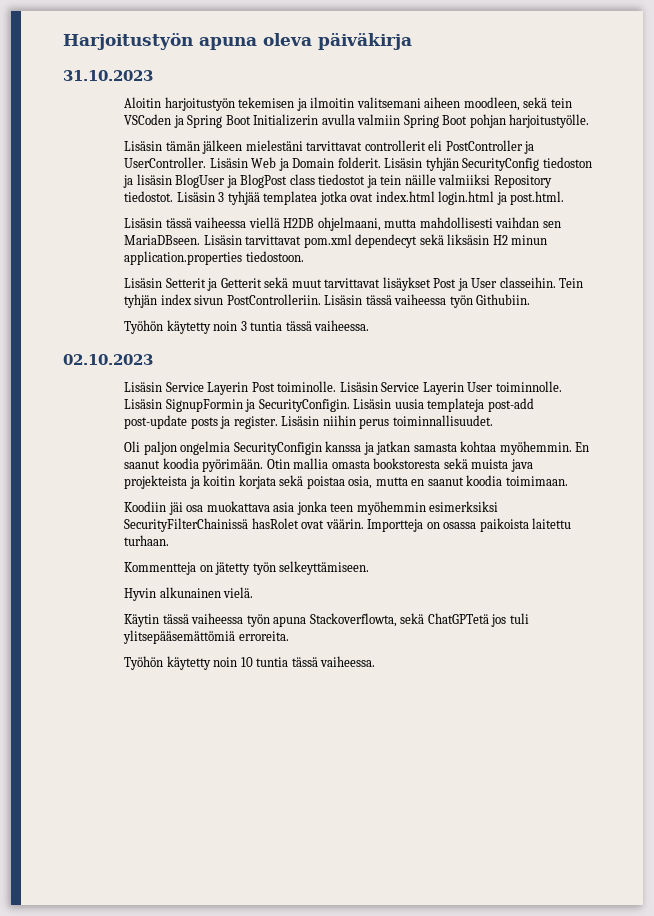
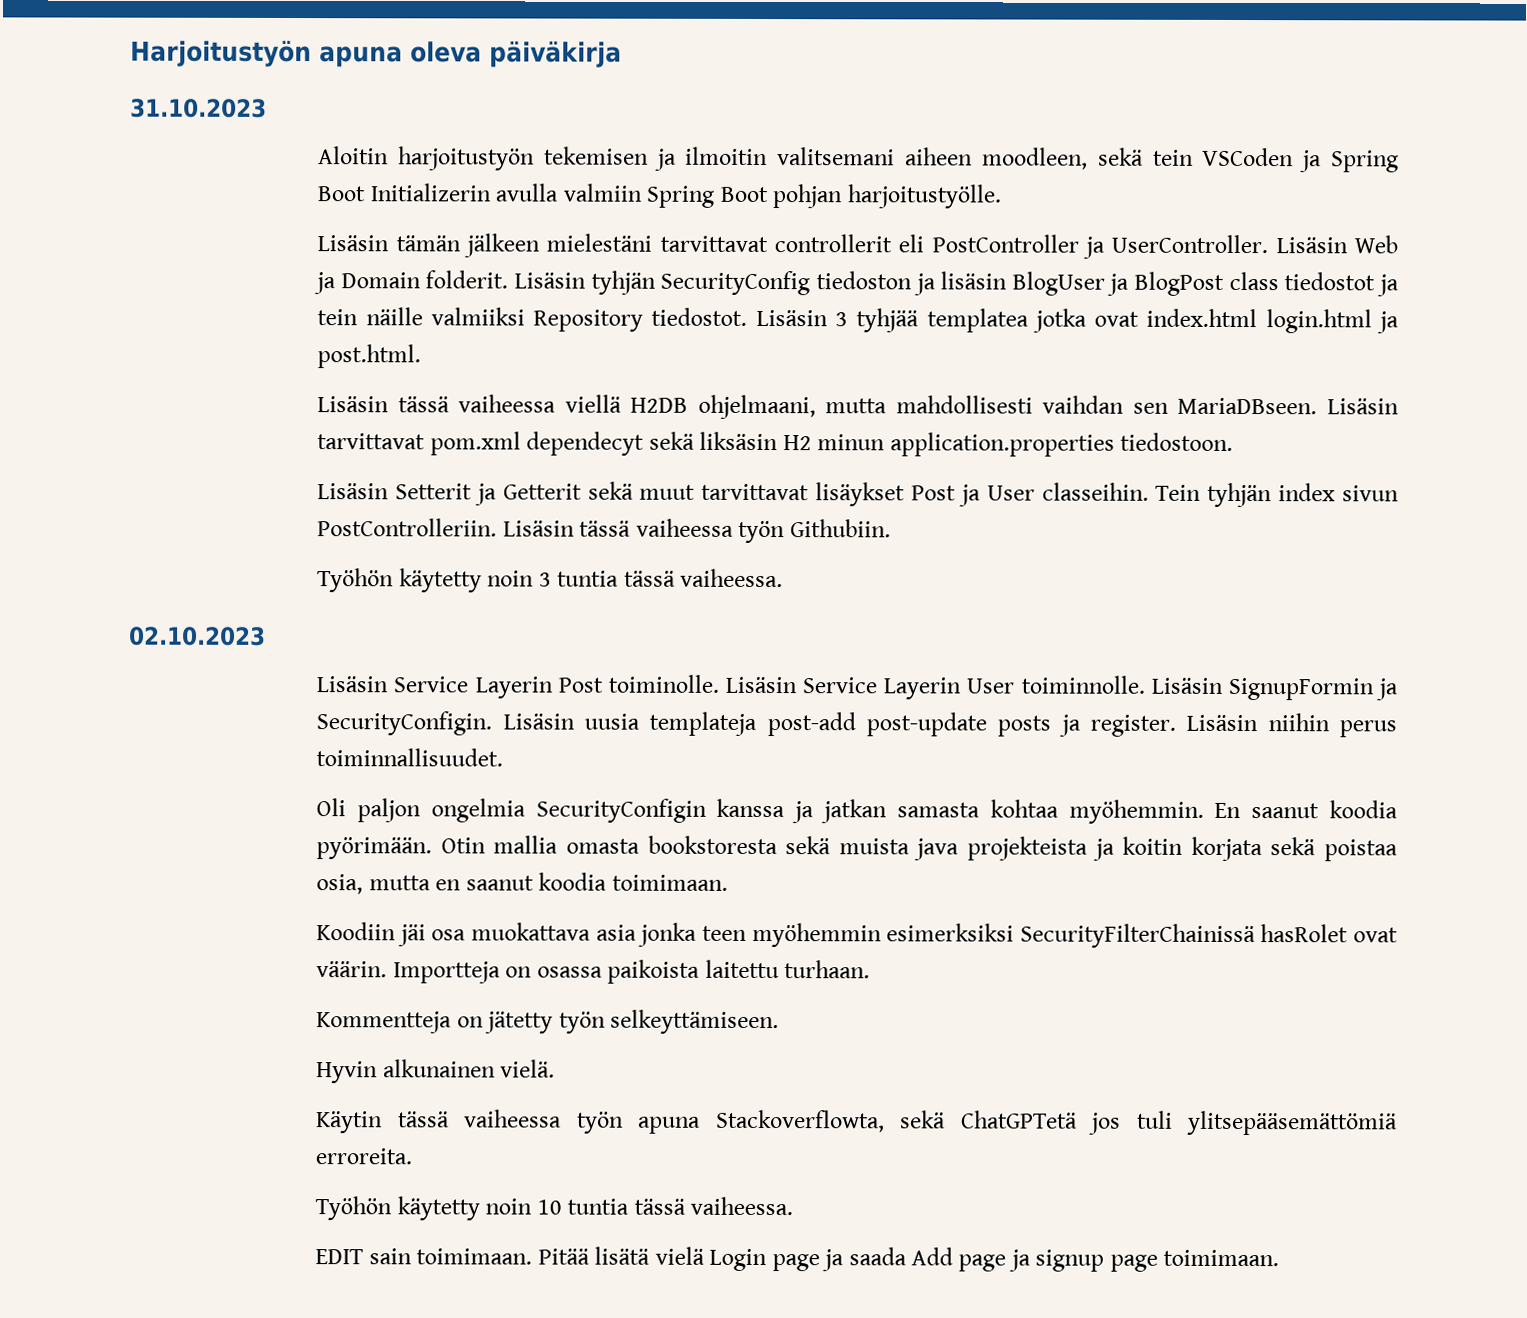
+ EDIT sain toimimaan. Pitää lisätä vielä Login page ja saada Add page ja signup page toimimaan.

